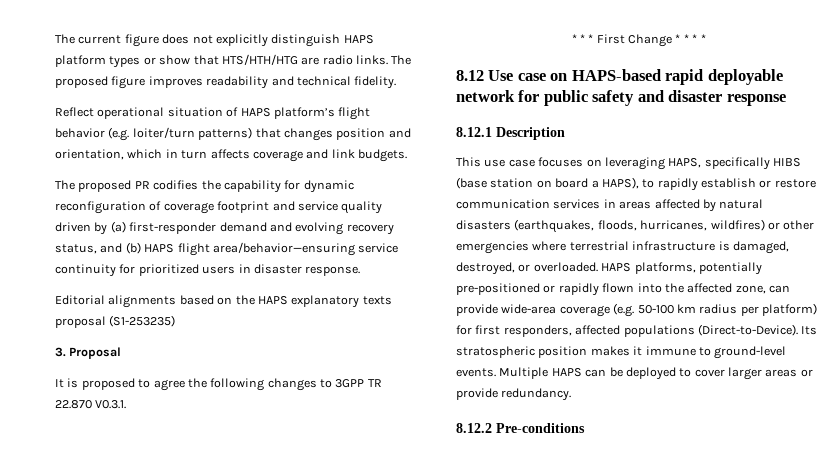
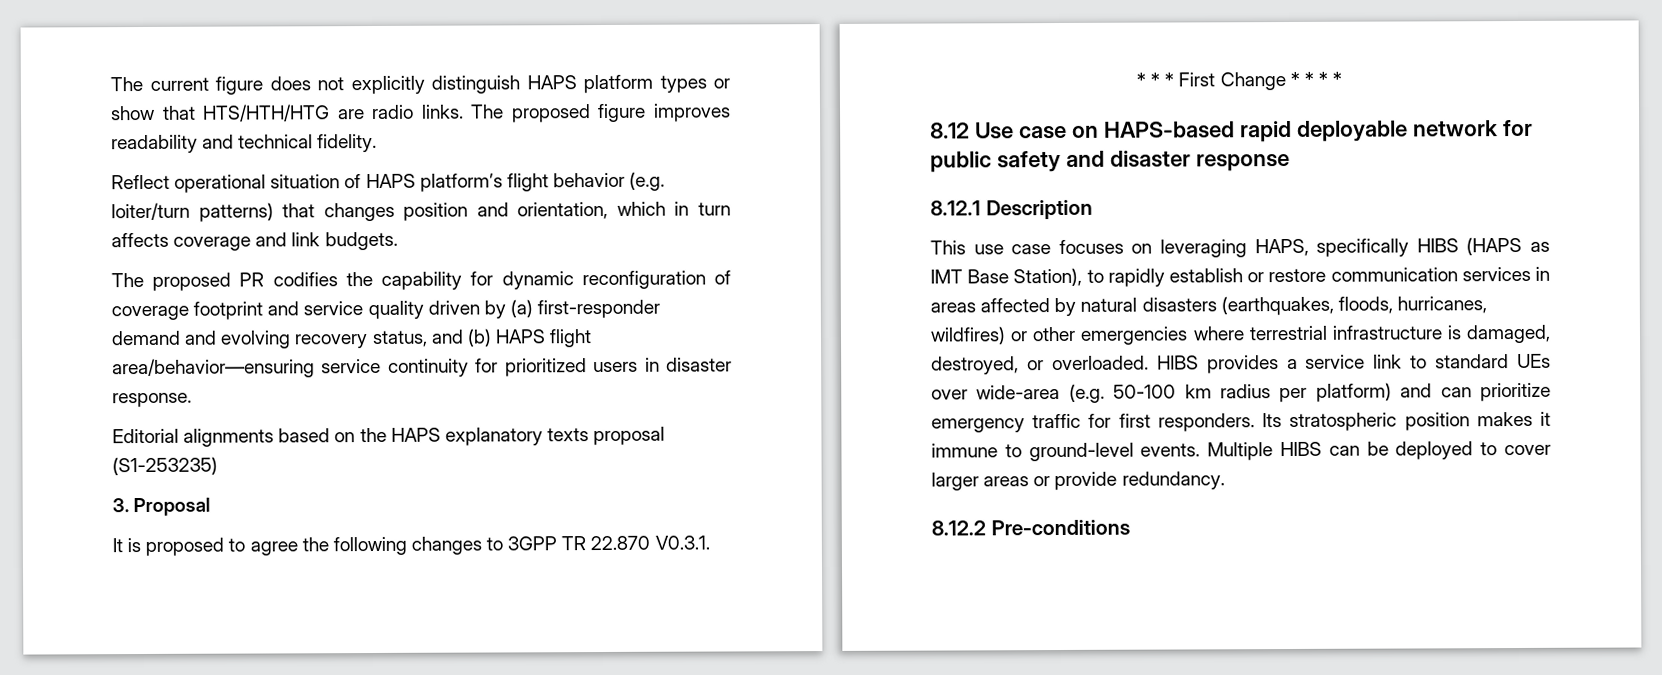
- This use case focuses on leveraging HAPS, specifically HIBS (base station on board a HAPS), to rapidly establish or restore communication services in areas affected by natural disasters (earthquakes, floods, hurricanes, wildfires) or other emergencies where terrestrial infrastructure is damaged, destroyed, or overloaded.
+ This use case focuses on leveraging HAPS, specifically HIBS (HAPS as IMT Base Station), to rapidly establish or restore communication services in areas affected by natural disasters (earthquakes, floods, hurricanes, wildfires) or other emergencies where terrestrial infrastructure is damaged, destroyed, or overloaded.
- HAPS platforms, potentially pre-positioned or rapidly flown into the affected zone, can provide wide-area coverage (e.g. 50-100 km radius per platform) for first responders, affected populations (Direct-to-Device).
+ HIBS provides a service link to standard UEs over wide-area (e.g. 50-100 km radius per platform) and can prioritize emergency traffic for first responders.
- Multiple HAPS can be deployed to cover larger areas or provide redundancy.
+ Multiple HIBS can be deployed to cover larger areas or provide redundancy.

